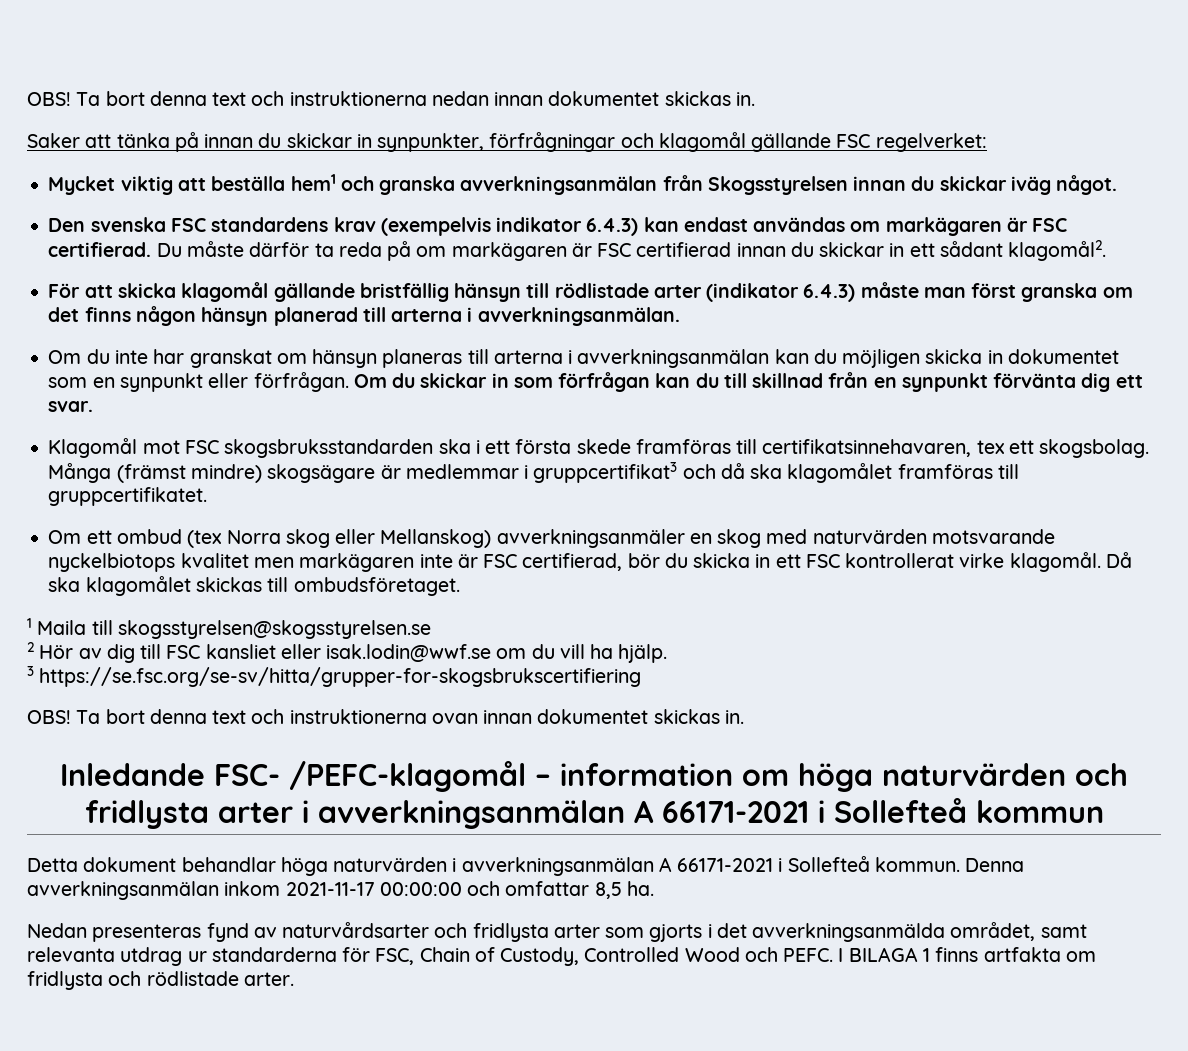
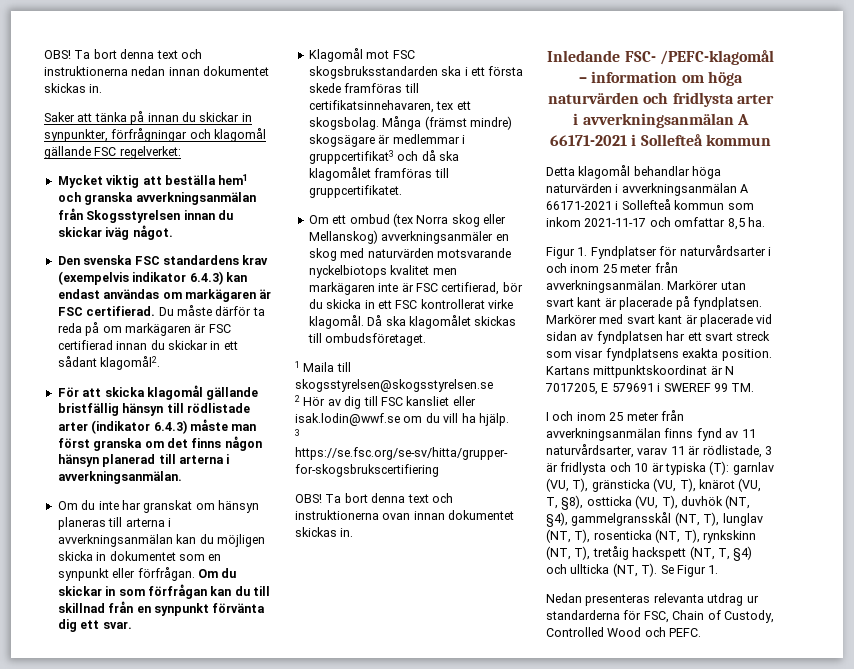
- Detta dokument behandlar höga naturvärden i avverkningsanmälan A 66171-2021 i Sollefteå kommun. Denna avverkningsanmälan inkom 2021-11-17 00:00:00 och omfattar 8,5 ha.
+ Detta klagomål behandlar höga naturvärden i avverkningsanmälan A 66171-2021 i Sollefteå kommun som inkom 2021-11-17 och omfattar 8,5 ha.
- Nedan presenteras fynd av naturvårdsarter och fridlysta arter som gjorts i det avverkningsanmälda området, samt relevanta utdrag ur standarderna för FSC, Chain of Custody, Controlled Wood och PEFC. I BILAGA 1 finns artfakta om fridlysta och rödlistade arter.
+ Figur 1. Fyndplatser för naturvårdsarter i och inom 25 meter från avverkningsanmälan. Markörer utan svart kant är placerade på fyndplatsen. Markörer med svart kant är placerade vid sidan av fyndplatsen har ett svart streck som visar fyndplatsens exakta position. Kartans mittpunktskoordinat är N 7017205, E 579691 i SWEREF 99 TM.
+ I och inom 25 meter från avverkningsanmälan finns fynd av 11 naturvårdsarter, varav 11 är rödlistade, 3 är fridlysta och 10 är typiska (T): garnlav (VU, T), gränsticka (VU, T), knärot (VU, T, §8), ostticka (VU, T), duvhök (NT, §4), gammelgransskål (NT, T), lunglav (NT, T), rosenticka (NT, T), rynkskinn (NT, T), tretåig hackspett (NT, T, §4) och ullticka (NT, T). Se Figur 1.
+ Nedan presenteras relevanta utdrag ur standarderna för FSC, Chain of Custody, Controlled Wood och PEFC.

